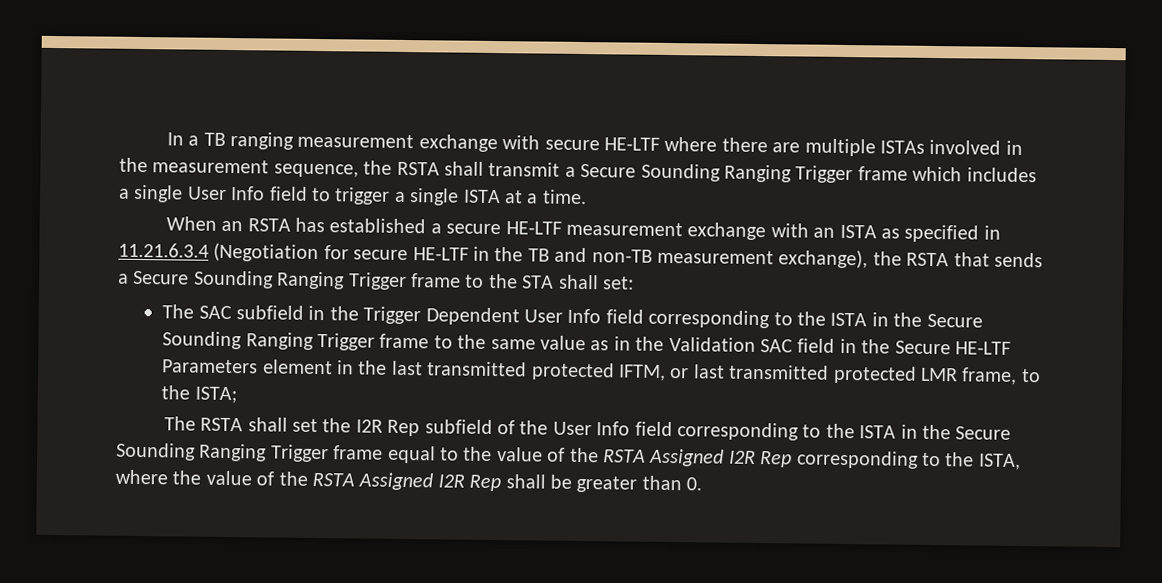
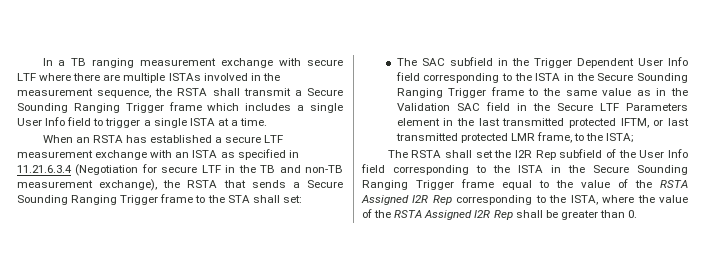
- In a TB ranging measurement exchange with secure HE-LTF where there are multiple ISTAs involved in the measurement sequence, the RSTA shall transmit a Secure Sounding Ranging Trigger frame which includes a single User Info field to trigger a single ISTA at a time.
+ In a TB ranging measurement exchange with secure LTF where there are multiple ISTAs involved in the measurement sequence, the RSTA shall transmit a Secure Sounding Ranging Trigger frame which includes a single User Info field to trigger a single ISTA at a time.
- When an RSTA has established a secure HE-LTF measurement exchange with an ISTA as specified in 11.21.6.3.4 (Negotiation for secure HE-LTF in the TB and non-TB measurement exchange), the RSTA that sends a Secure Sounding Ranging Trigger frame to the STA shall set:
+ When an RSTA has established a secure LTF measurement exchange with an ISTA as specified in 11.21.6.3.4 (Negotiation for secure LTF in the TB and non-TB measurement exchange), the RSTA that sends a Secure Sounding Ranging Trigger frame to the STA shall set:
- The SAC subfield in the Trigger Dependent User Info field corresponding to the ISTA in the Secure Sounding Ranging Trigger frame to the same value as in the Validation SAC field in the Secure HE-LTF Parameters element in the last transmitted protected IFTM, or last transmitted protected LMR frame, to the ISTA;
+ The SAC subfield in the Trigger Dependent User Info field corresponding to the ISTA in the Secure Sounding Ranging Trigger frame to the same value as in the Validation SAC field in the Secure LTF Parameters element in the last transmitted protected IFTM, or last transmitted protected LMR frame, to the ISTA;

